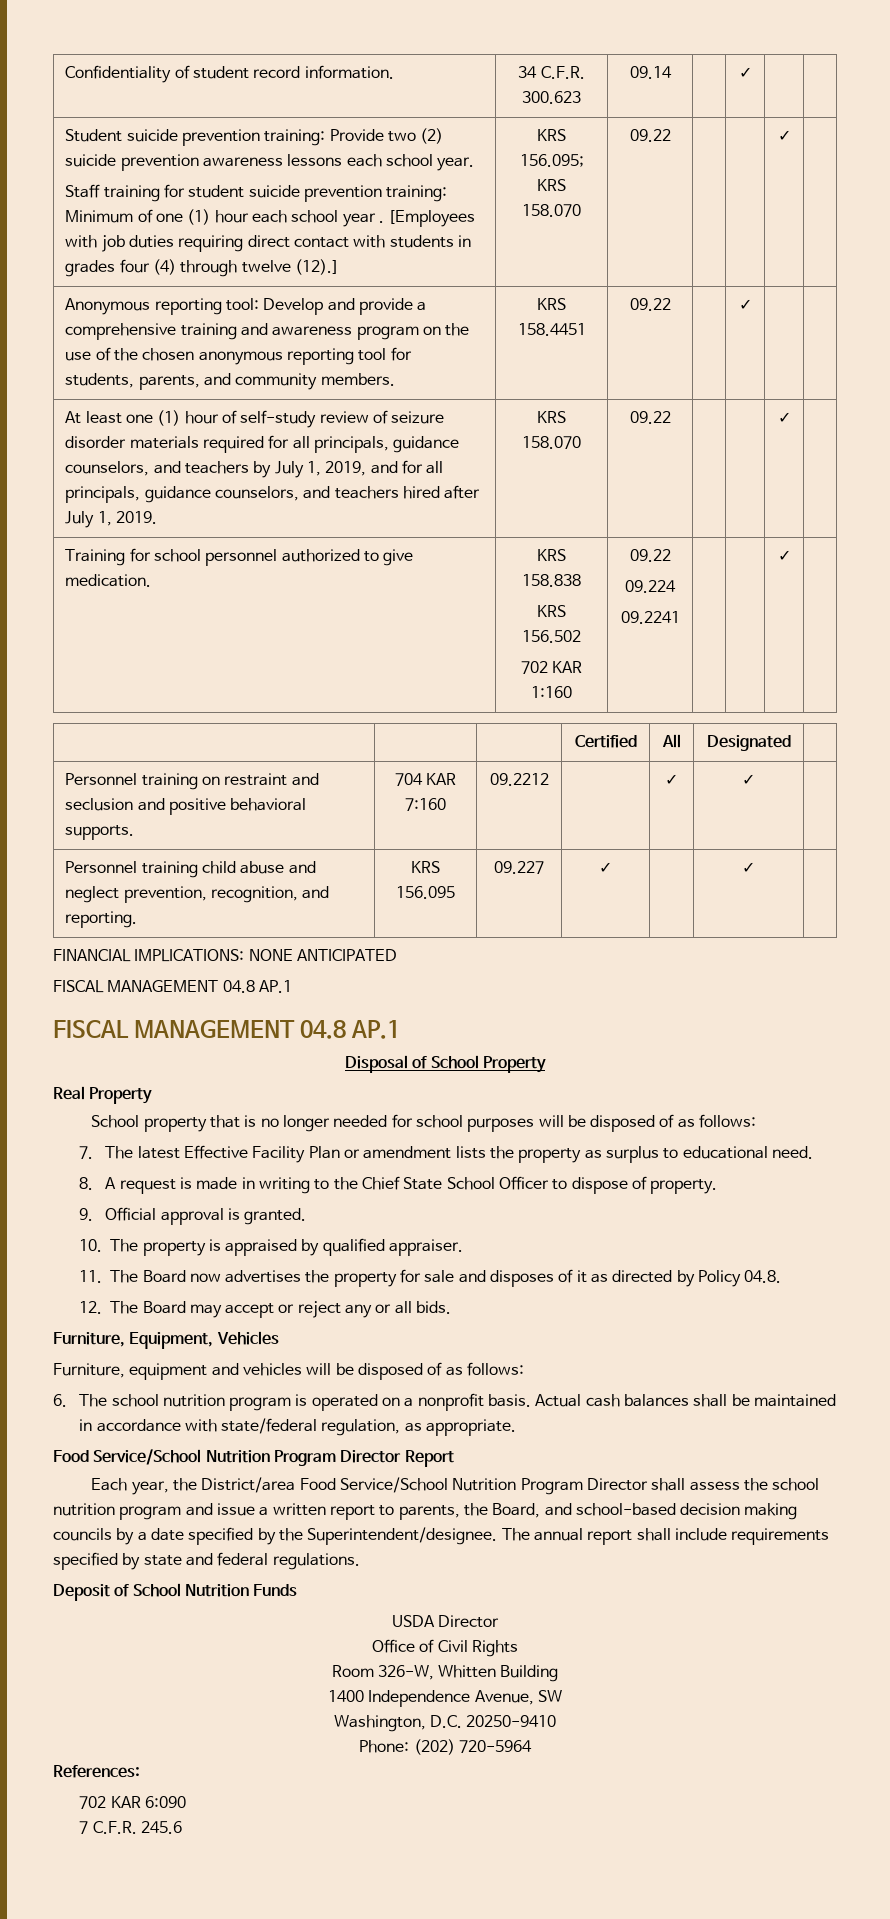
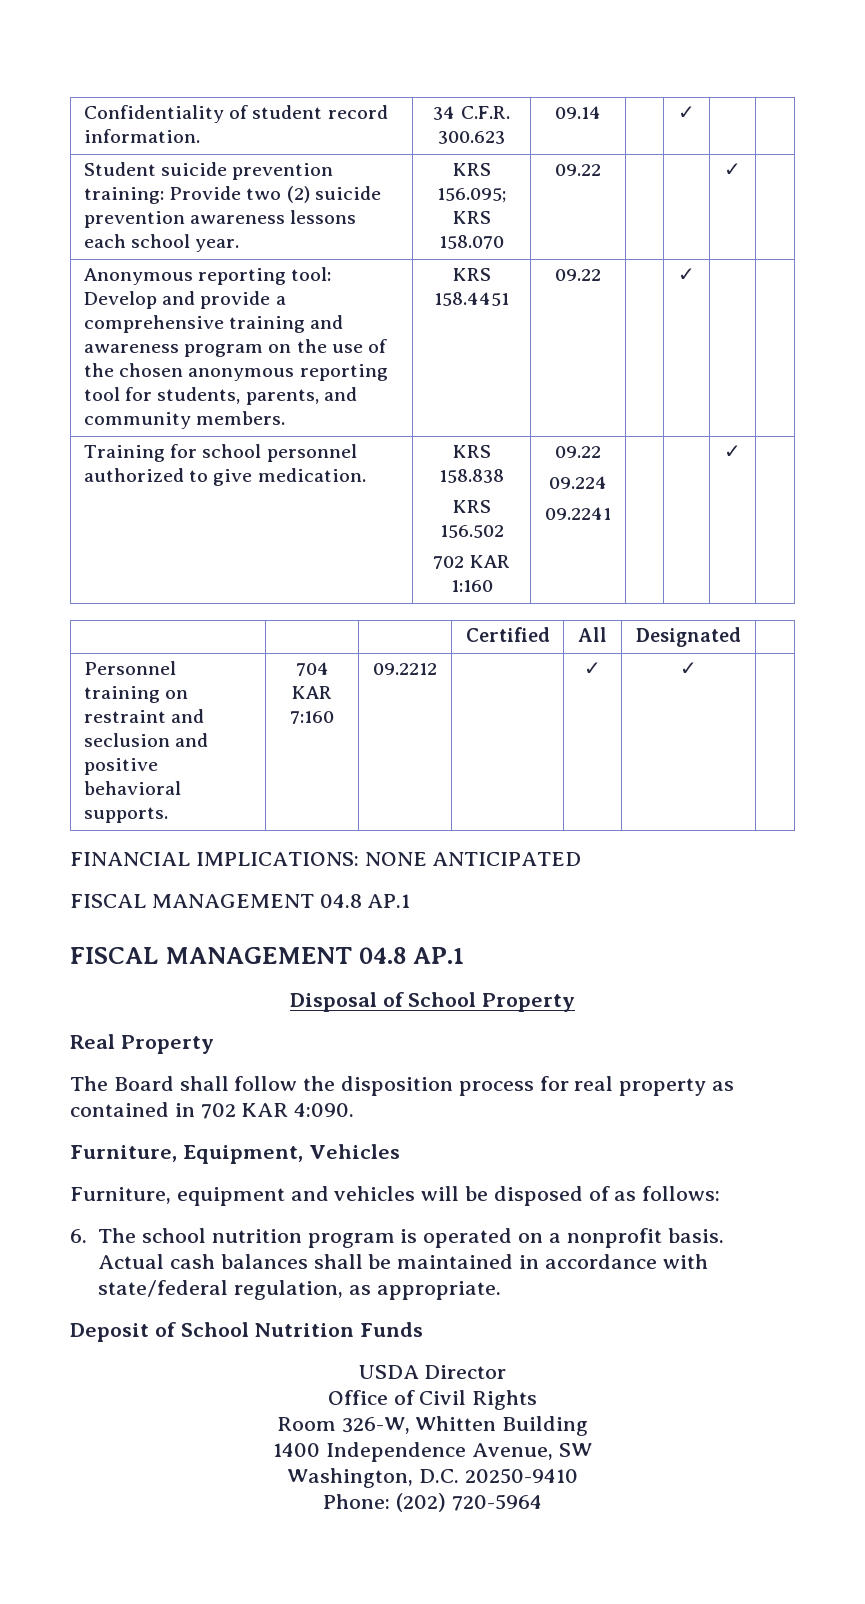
- Staff training for student suicide prevention training: Minimum of one (1) hour each school year . [Employees with job duties requiring direct contact with students in grades four (4) through twelve (12).]
- At least one (1) hour of self-study review of seizure disorder materials required for all principals, guidance counselors, and teachers by July 1, 2019, and for all principals, guidance counselors, and teachers hired after July 1, 2019. | KRS 158.070 | 09.22 | | | ✓
- Personnel training child abuse and neglect prevention, recognition, and reporting. | KRS 156.095 | 09.227 | ✓ | | ✓ |
- School property that is no longer needed for school purposes will be disposed of as follows:
- 7. The latest Effective Facility Plan or amendment lists the property as surplus to educational need.
- 8. A request is made in writing to the Chief State School Officer to dispose of property.
- 9. Official approval is granted.
- 10. The property is appraised by qualified appraiser.
- 11. The Board now advertises the property for sale and disposes of it as directed by Policy 04.8.
- 12. The Board may accept or reject any or all bids.
+ The Board shall follow the disposition process for real property as contained in 702 KAR 4:090.
- Food Service/School Nutrition Program Director Report
- Each year, the District/area Food Service/School Nutrition Program Director shall assess the school nutrition program and issue a written report to parents, the Board, and school-based decision making councils by a date specified by the Superintendent/designee. The annual report shall include requirements specified by state and federal regulations.
- References:
- 702 KAR 6:090
- 7 C.F.R. 245.6

